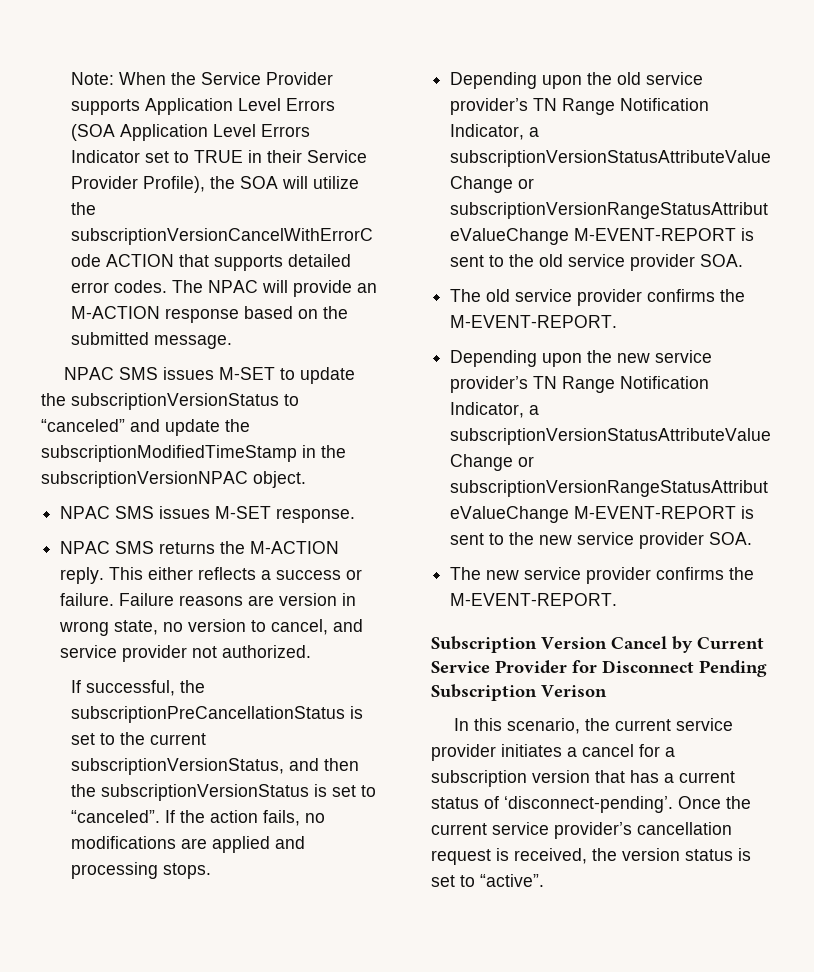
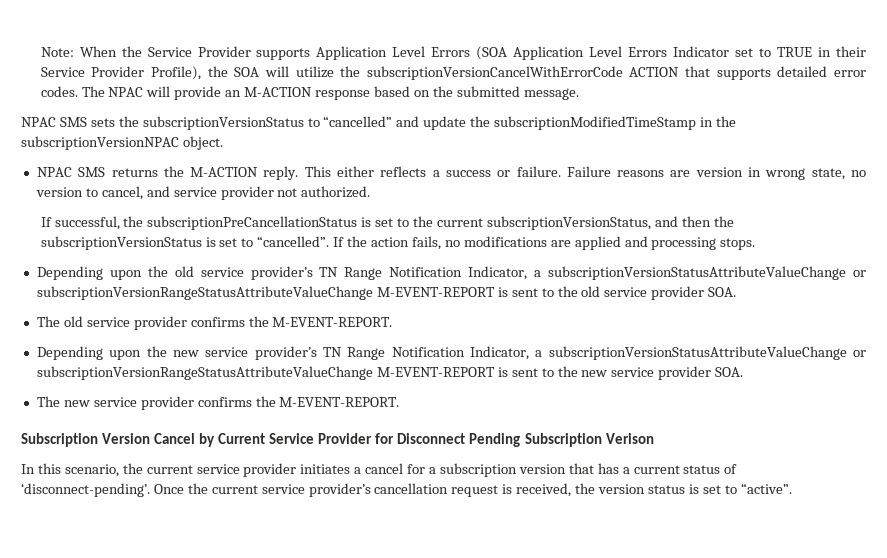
- NPAC SMS issues M-SET to update the subscriptionVersionStatus to “canceled” and update the subscriptionModifiedTimeStamp in the subscriptionVersionNPAC object.
+ NPAC SMS sets the subscriptionVersionStatus to “cancelled” and update the subscriptionModifiedTimeStamp in the subscriptionVersionNPAC object.
- NPAC SMS issues M-SET response.
- If successful, the subscriptionPreCancellationStatus is set to the current subscriptionVersionStatus, and then the subscriptionVersionStatus is set to “canceled”.
+ If successful, the subscriptionPreCancellationStatus is set to the current subscriptionVersionStatus, and then the subscriptionVersionStatus is set to “cancelled”.

